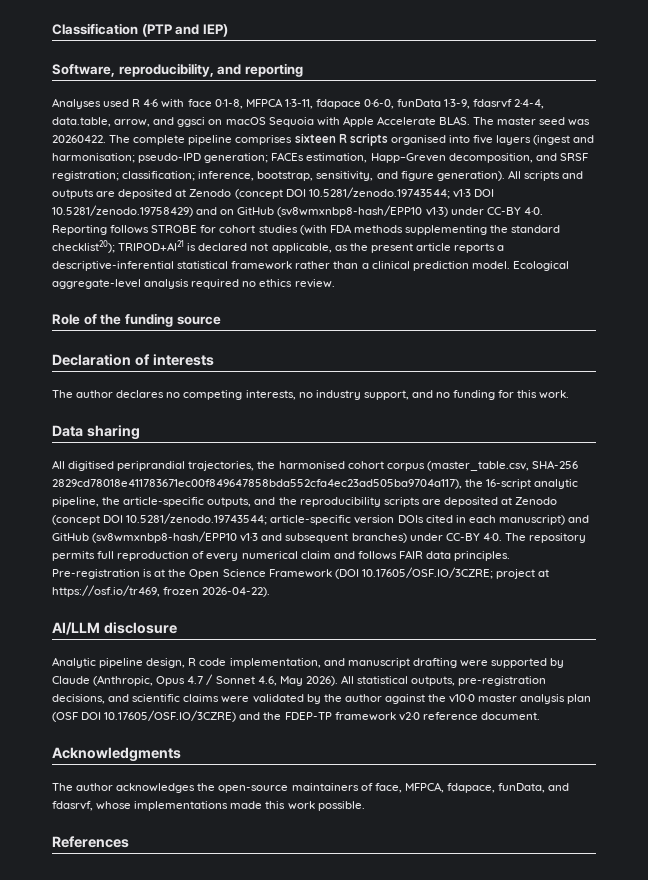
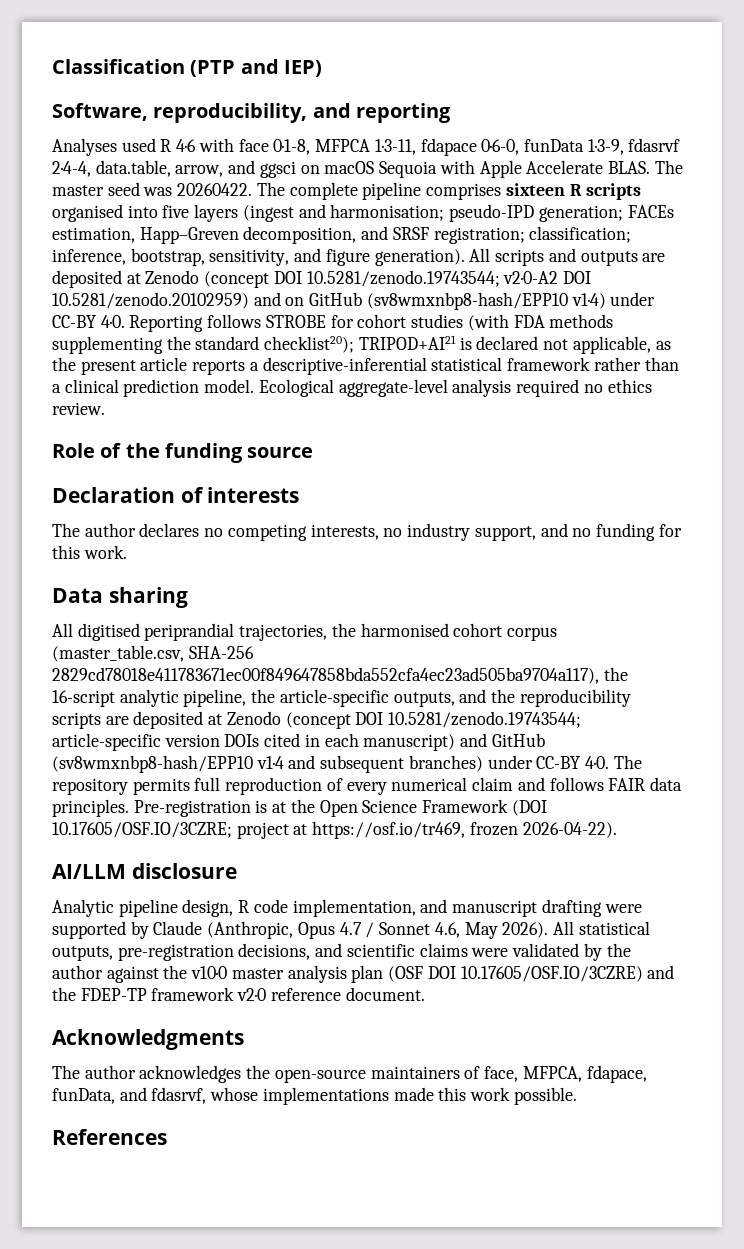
- All scripts and outputs are deposited at Zenodo (concept DOI 10.5281/zenodo.19743544; v1·3 DOI 10.5281/zenodo.19758429) and on GitHub (sv8wmxnbp8-hash/EPP10 v1·3) under CC-BY 4·0.
+ All scripts and outputs are deposited at Zenodo (concept DOI 10.5281/zenodo.19743544; v2·0-A2 DOI 10.5281/zenodo.20102959) and on GitHub (sv8wmxnbp8-hash/EPP10 v1·4) under CC-BY 4·0.
- All digitised periprandial trajectories, the harmonised cohort corpus (master_table.csv, SHA-256 2829cd78018e411783671ec00f849647858bda552cfa4ec23ad505ba9704a117), the 16-script analytic pipeline, the article-specific outputs, and the reproducibility scripts are deposited at Zenodo (concept DOI 10.5281/zenodo.19743544; article-specific version DOIs cited in each manuscript) and GitHub (sv8wmxnbp8-hash/EPP10 v1·3 and subsequent branches) under CC-BY 4·0.
+ All digitised periprandial trajectories, the harmonised cohort corpus (master_table.csv, SHA-256 2829cd78018e411783671ec00f849647858bda552cfa4ec23ad505ba9704a117), the 16-script analytic pipeline, the article-specific outputs, and the reproducibility scripts are deposited at Zenodo (concept DOI 10.5281/zenodo.19743544; article-specific version DOIs cited in each manuscript) and GitHub (sv8wmxnbp8-hash/EPP10 v1·4 and subsequent branches) under CC-BY 4·0.

